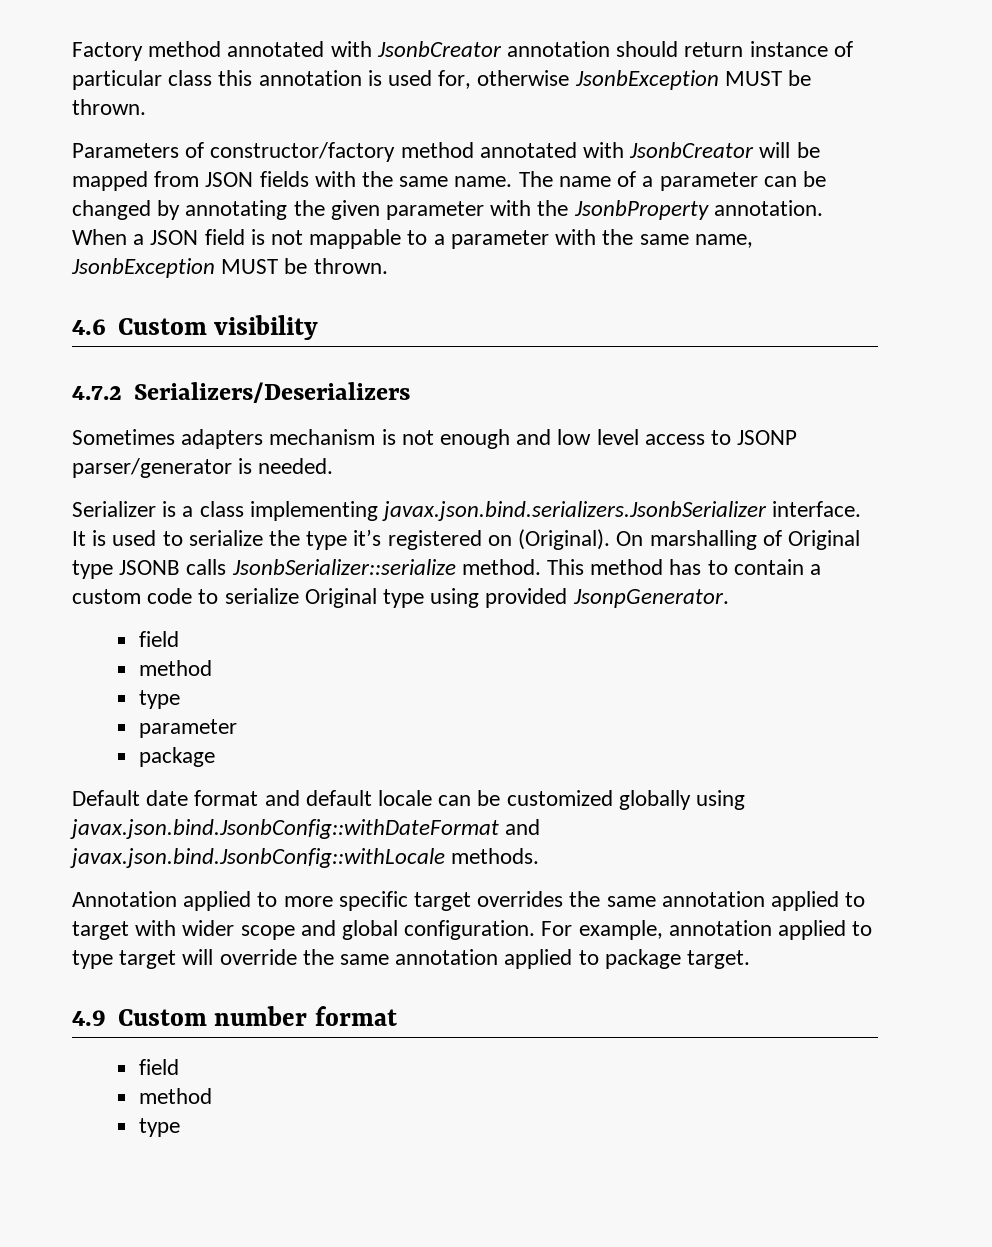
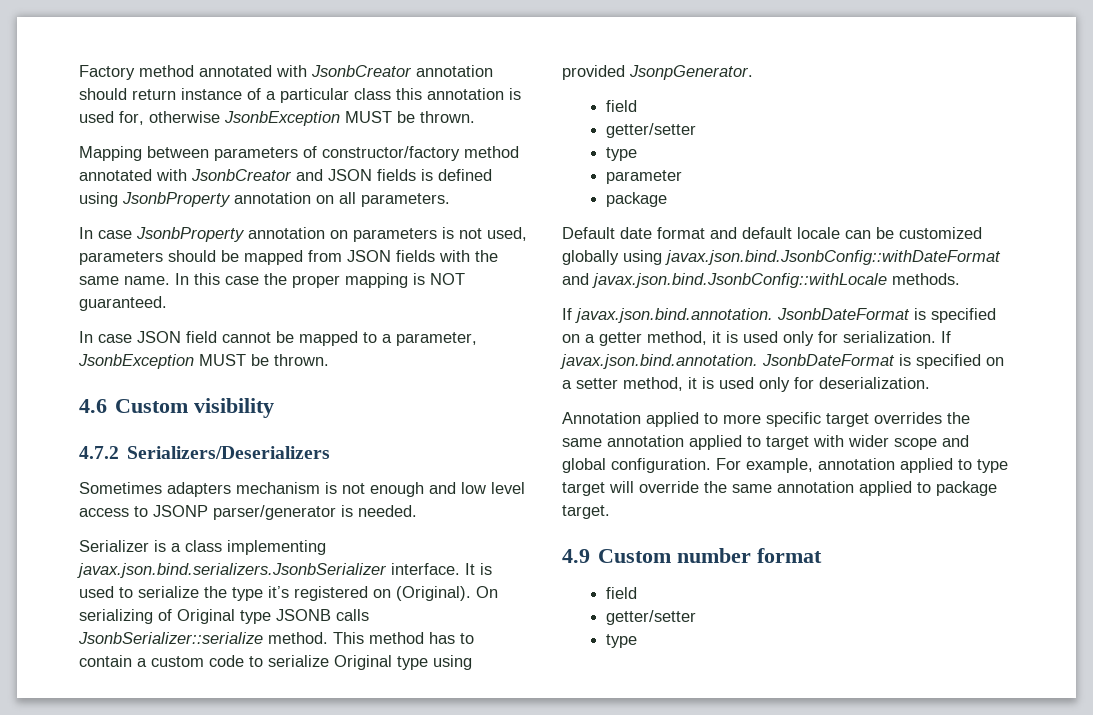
- Factory method annotated with JsonbCreator annotation should return instance of particular class this annotation is used for, otherwise JsonbException MUST be thrown.
+ Factory method annotated with JsonbCreator annotation should return instance of a particular class this annotation is used for, otherwise JsonbException MUST be thrown.
- Parameters of constructor/factory method annotated with JsonbCreator will be mapped from JSON fields with the same name.
+ Mapping between parameters of constructor/factory method annotated with JsonbCreator and JSON fields is defined using JsonbProperty annotation on all parameters.
+ In case JsonbProperty annotation on parameters is not used, parameters should be mapped from JSON fields with the same name.
- The name of a parameter can be changed by annotating the given parameter with the JsonbProperty annotation. When a JSON field is not mappable to a parameter with the same name, JsonbException MUST be thrown.
+ In this case the proper mapping is NOT guaranteed.
+ In case JSON field cannot be mapped to a parameter, JsonbException MUST be thrown.
- On marshalling of Original type JSONB calls JsonbSerializer::serialize method.
+ On serializing of Original type JSONB calls JsonbSerializer::serialize method.
  This method has to contain a custom code to serialize Original type using provided JsonpGenerator.
  field
- method
+ getter/setter
+ If javax.json.bind.annotation. JsonbDateFormat is specified on a getter method, it is used only for serialization. If javax.json.bind.annotation. JsonbDateFormat is specified on a setter method, it is used only for deserialization.
  4.9 Custom number format
  field
- method
+ getter/setter

